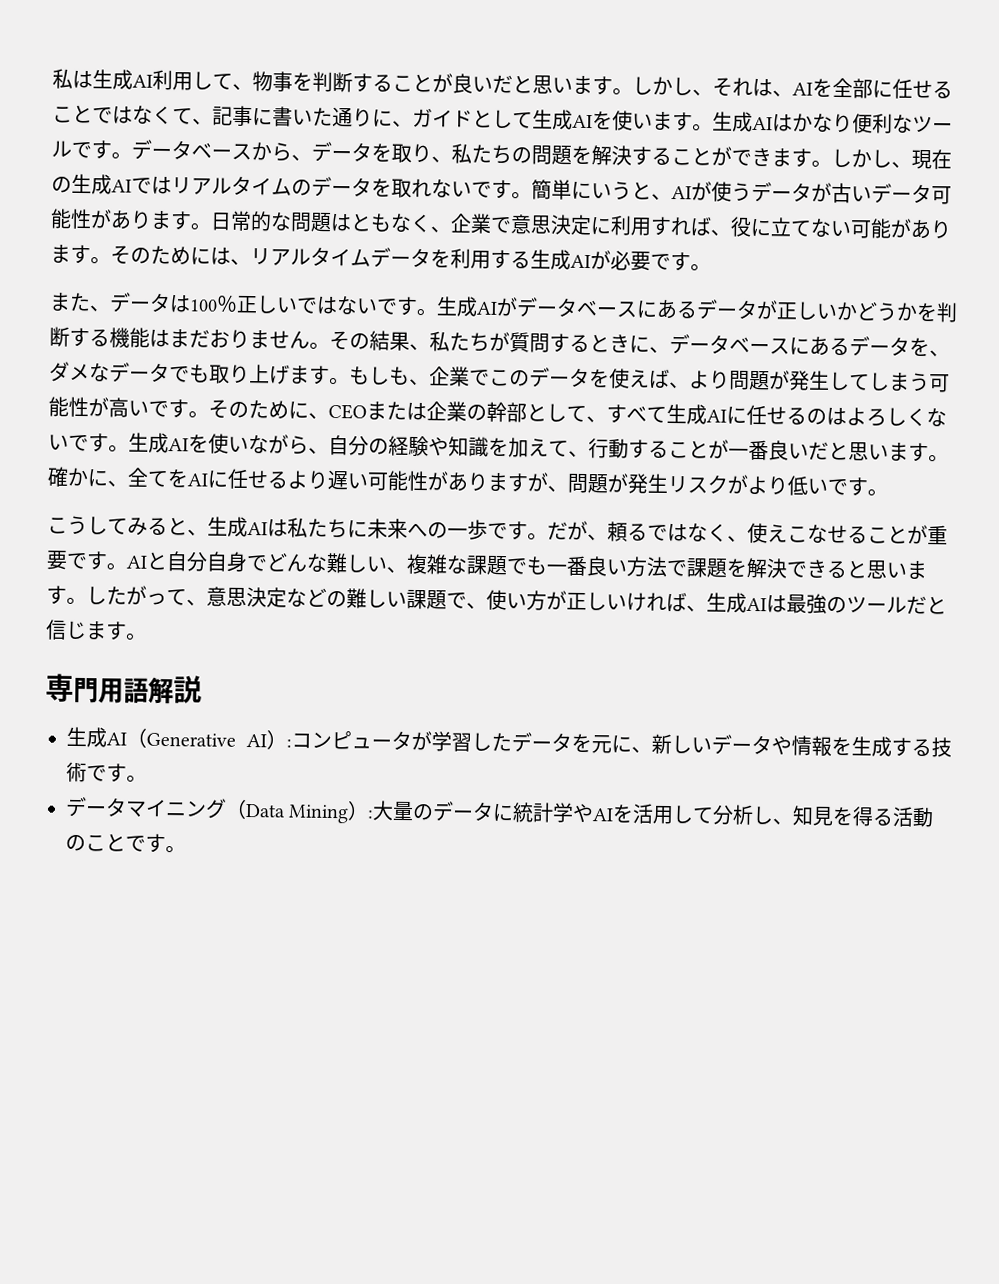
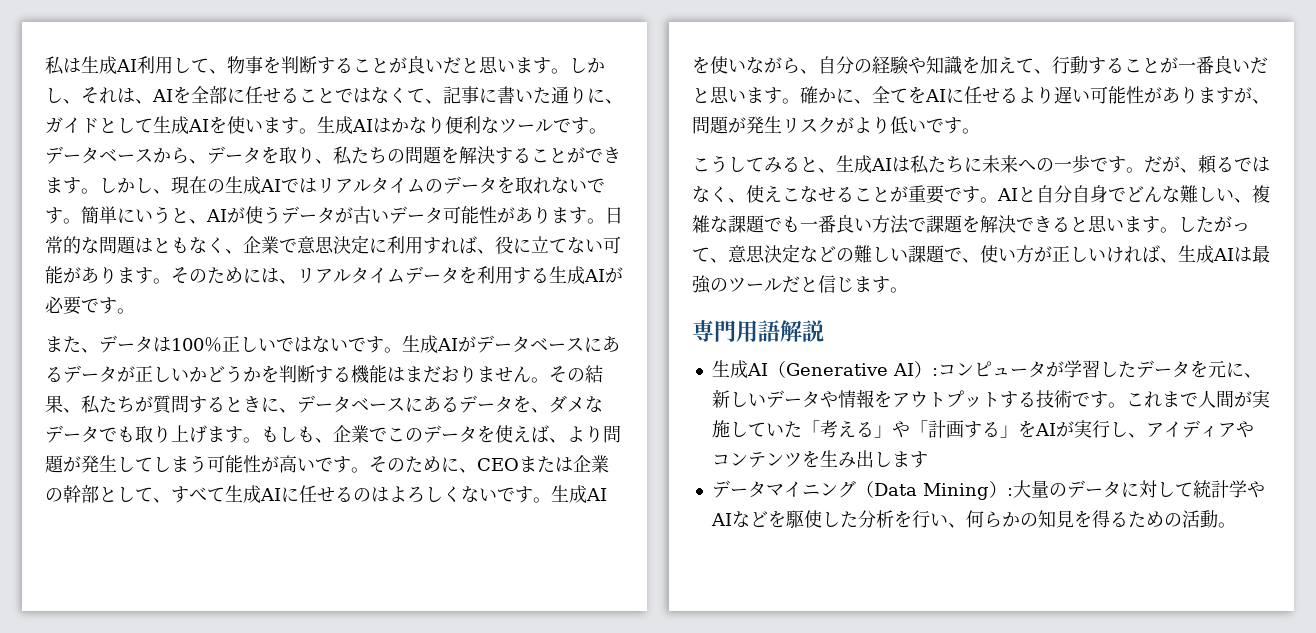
- 生成AI（Generative AI）:コンピュータが学習したデータを元に、新しいデータや情報を生成する技術です。
+ 生成AI（Generative AI）:コンピュータが学習したデータを元に、新しいデータや情報をアウトプットする技術です。これまで人間が実施していた「考える」や「計画する」をAIが実行し、アイディアやコンテンツを生み出します
- データマイニング（Data Mining）:大量のデータに統計学やAIを活用して分析し、知見を得る活動のことです。
+ データマイニング（Data Mining）:大量のデータに対して統計学やAIなどを駆使した分析を行い、何らかの知見を得るための活動。

